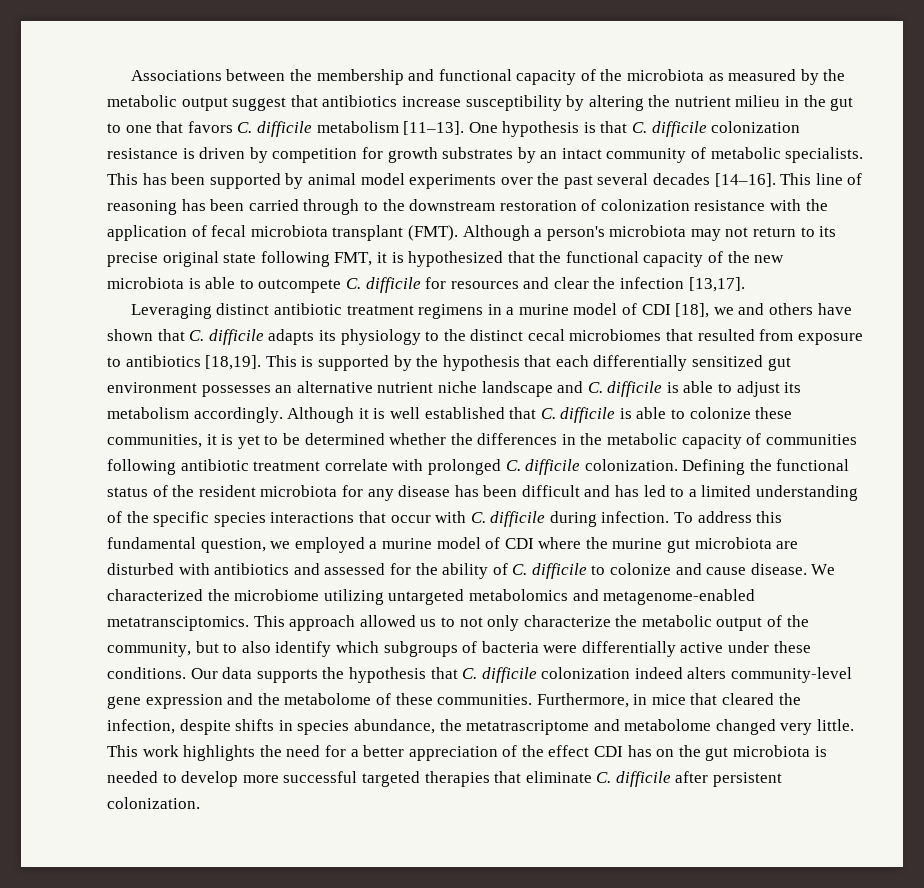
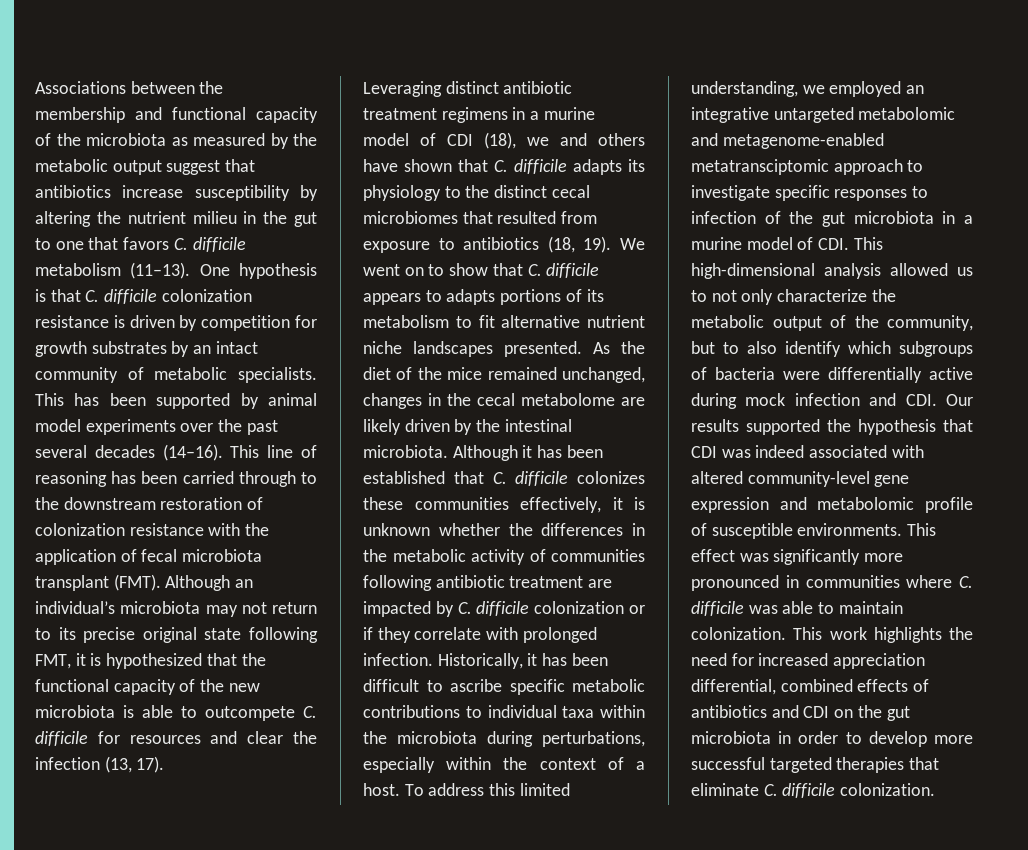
- Associations between the membership and functional capacity of the microbiota as measured by the metabolic output suggest that antibiotics increase susceptibility by altering the nutrient milieu in the gut to one that favors C. difficile metabolism [11–13].
+ Associations between the membership and functional capacity of the microbiota as measured by the metabolic output suggest that antibiotics increase susceptibility by altering the nutrient milieu in the gut to one that favors C. difficile metabolism (11–13).
- This has been supported by animal model experiments over the past several decades [14–16].
+ This has been supported by animal model experiments over the past several decades (14–16).
- Although a person's microbiota may not return to its precise original state following FMT, it is hypothesized that the functional capacity of the new microbiota is able to outcompete C. difficile for resources and clear the infection [13,17].
+ Although an individual’s microbiota may not return to its precise original state following FMT, it is hypothesized that the functional capacity of the new microbiota is able to outcompete C. difficile for resources and clear the infection (13, 17).
- Leveraging distinct antibiotic treatment regimens in a murine model of CDI [18], we and others have shown that C. difficile adapts its physiology to the distinct cecal microbiomes that resulted from exposure to antibiotics [18,19]. This is supported by the hypothesis that each differentially sensitized gut environment possesses an alternative nutrient niche landscape and C. difficile is able to adjust its metabolism accordingly. Although it is well established that C. difficile is able to colonize these communities, it is yet to be determined whether the differences in the metabolic capacity of communities following antibiotic treatment correlate with prolonged C. difficile colonization. Defining the functional status of the resident microbiota for any disease has been difficult and has led to a limited understanding of the specific species interactions that occur with C. difficile during infection. To address this fundamental question, we employed a murine model of CDI where the murine gut microbiota are disturbed with antibiotics and assessed for the ability of C. difficile to colonize and cause disease. We characterized the microbiome utilizing untargeted metabolomics and metagenome-enabled metatransciptomics. This approach allowed us to not only characterize the metabolic output of the community, but to also identify which subgroups of bacteria were differentially active under these conditions. Our data supports the hypothesis that C. difficile colonization indeed alters community-level gene expression and the metabolome of these communities. Furthermore, in mice that cleared the infection, despite shifts in species abundance, the metatrascriptome and metabolome changed very little.
+ Leveraging distinct antibiotic treatment regimens in a murine model of CDI (18), we and others have shown that C. difficile adapts its physiology to the distinct cecal microbiomes that resulted from exposure to antibiotics (18, 19). We went on to show that C. difficile appears to adapts portions of its metabolism to fit alternative nutrient niche landscapes presented. As the diet of the mice remained unchanged, changes in the cecal metabolome are likely driven by the intestinal microbiota. Although it has been established that C. difficile colonizes these communities effectively, it is unknown whether the differences in the metabolic activity of communities following antibiotic treatment are impacted by C. difficile colonization or if they correlate with prolonged infection. Historically, it has been difficult to ascribe specific metabolic contributions to individual taxa within the microbiota during perturbations, especially within the context of a host. To address this limited understanding, we employed an integrative untargeted metabolomic and metagenome-enabled metatransciptomic approach to investigate specific responses to infection of the gut microbiota in a murine model of CDI. This high-dimensional analysis allowed us to not only characterize the metabolic output of the community, but to also identify which subgroups of bacteria were differentially active during mock infection and CDI. Our results supported the hypothesis that CDI was indeed associated with altered community-level gene expression and metabolomic profile of susceptible environments. This effect was significantly more pronounced in communities where C. difficile was able to maintain colonization.
- This work highlights the need for a better appreciation of the effect CDI has on the gut microbiota is needed to develop more successful targeted therapies that eliminate C. difficile after persistent colonization.
+ This work highlights the need for increased appreciation differential, combined effects of antibiotics and CDI on the gut microbiota in order to develop more successful targeted therapies that eliminate C. difficile colonization.

